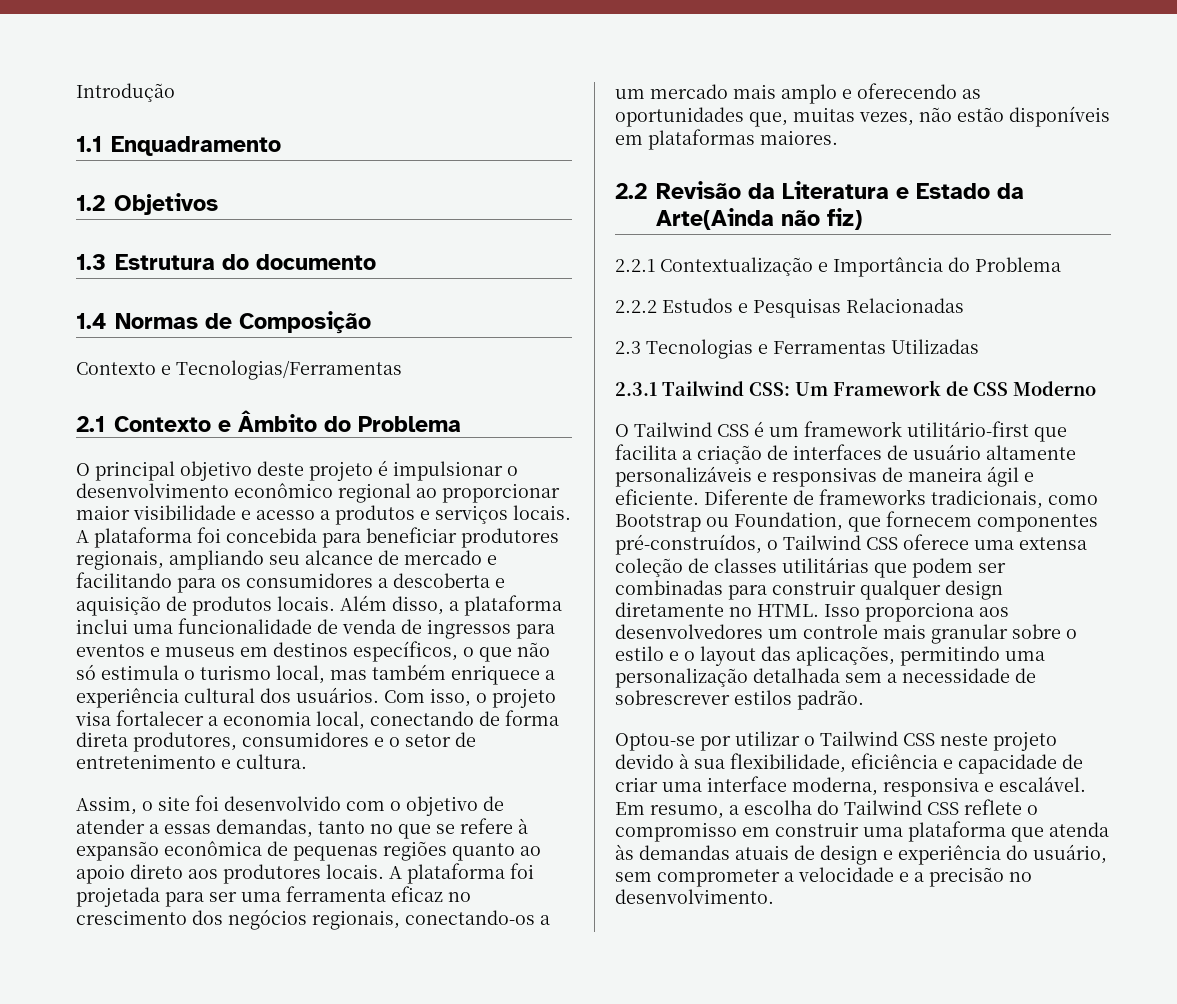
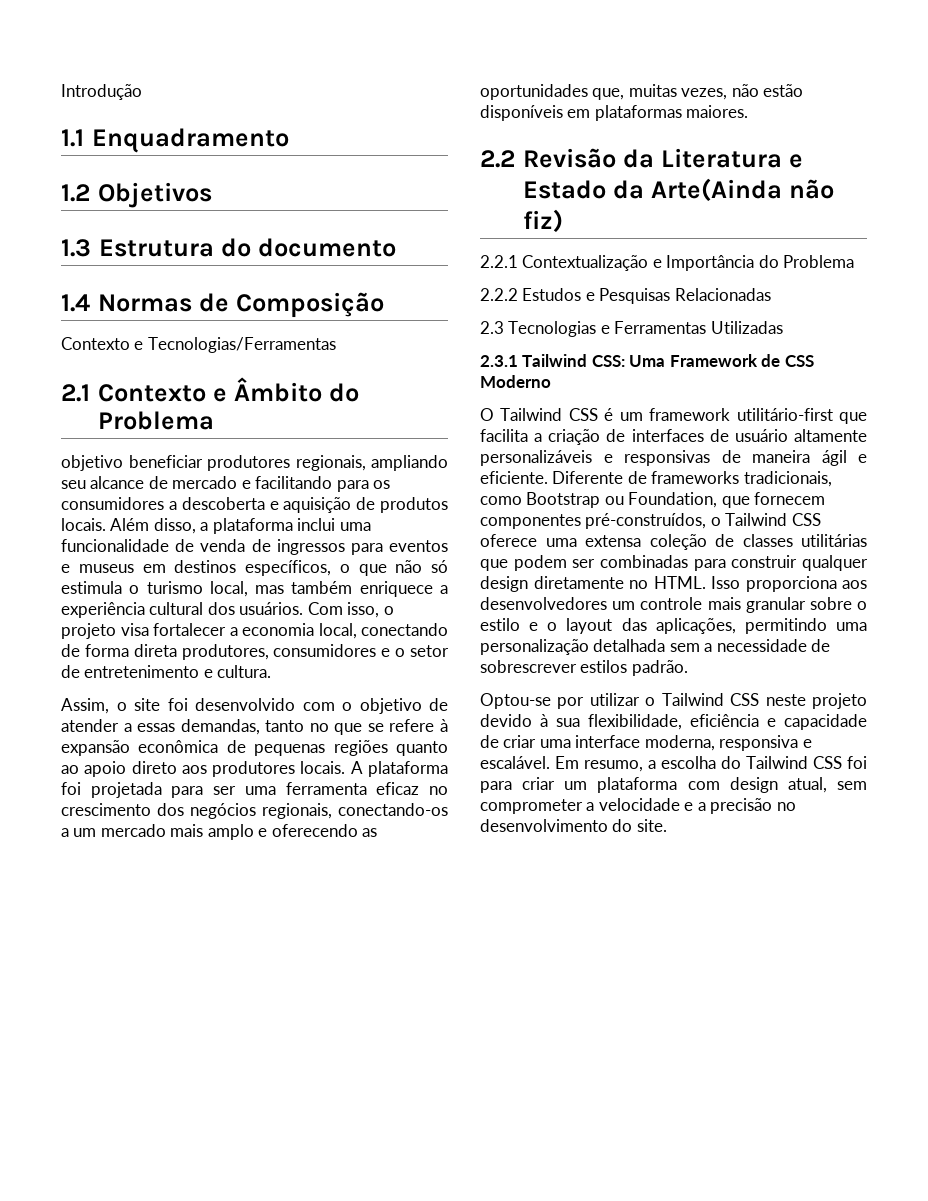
- O principal objetivo deste projeto é impulsionar o desenvolvimento econômico regional ao proporcionar maior visibilidade e acesso a produtos e serviços locais. A plataforma foi concebida para beneficiar produtores regionais, ampliando seu alcance de mercado e facilitando para os consumidores a descoberta e aquisição de produtos locais.
+ objetivo beneficiar produtores regionais, ampliando seu alcance de mercado e facilitando para os consumidores a descoberta e aquisição de produtos locais.
- 2.3.1 Tailwind CSS: Um Framework de CSS Moderno
+ 2.3.1 Tailwind CSS: Uma Framework de CSS Moderno
- Em resumo, a escolha do Tailwind CSS reflete o compromisso em construir uma plataforma que atenda às demandas atuais de design e experiência do usuário, sem comprometer a velocidade e a precisão no desenvolvimento.
+ Em resumo, a escolha do Tailwind CSS foi para criar um plataforma com design atual, sem comprometer a velocidade e a precisão no desenvolvimento do site.

